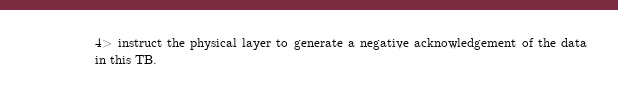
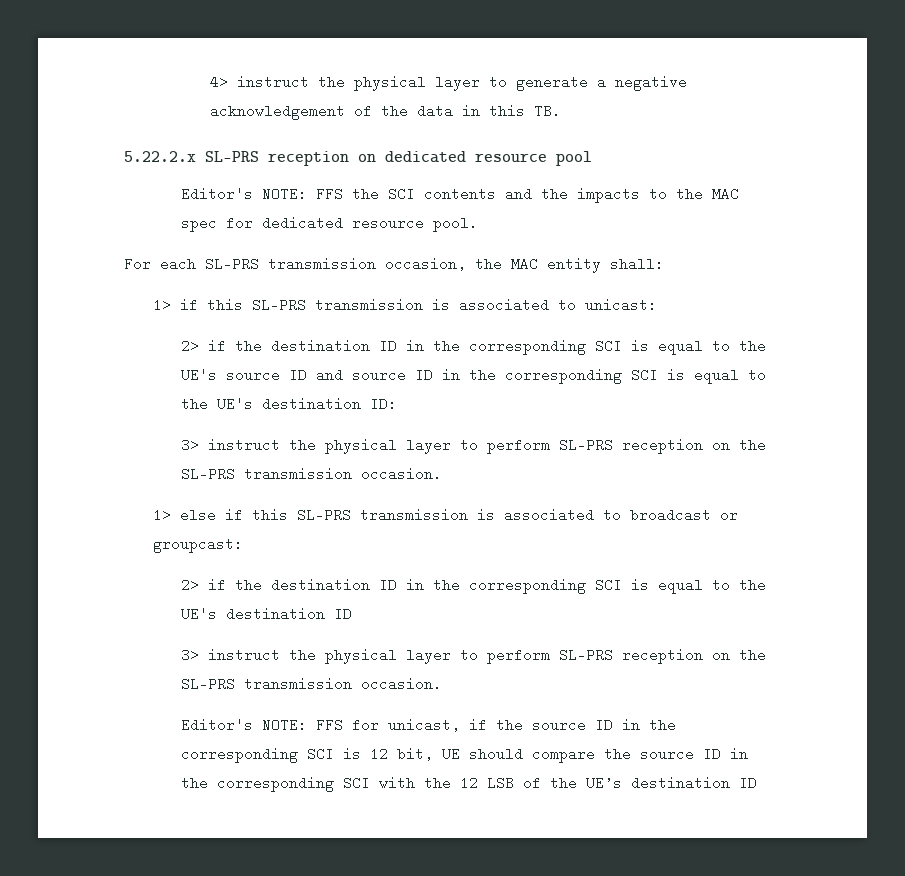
+ 5.22.2.x SL-PRS reception on dedicated resource pool
+ Editor's NOTE: FFS the SCI contents and the impacts to the MAC spec for dedicated resource pool.
+ For each SL-PRS transmission occasion, the MAC entity shall:
+ 1> if this SL-PRS transmission is associated to unicast:
+ 2> if the destination ID in the corresponding SCI is equal to the UE's source ID and source ID in the corresponding SCI is equal to the UE's destination ID:
+ 3> instruct the physical layer to perform SL-PRS reception on the SL-PRS transmission occasion.
+ 1> else if this SL-PRS transmission is associated to broadcast or groupcast:
+ 2> if the destination ID in the corresponding SCI is equal to the UE's destination ID
+ 3> instruct the physical layer to perform SL-PRS reception on the SL-PRS transmission occasion.
+ Editor's NOTE: FFS for unicast, if the source ID in the corresponding SCI is 12 bit, UE should compare the source ID in the corresponding SCI with the 12 LSB of the UE’s destination ID

